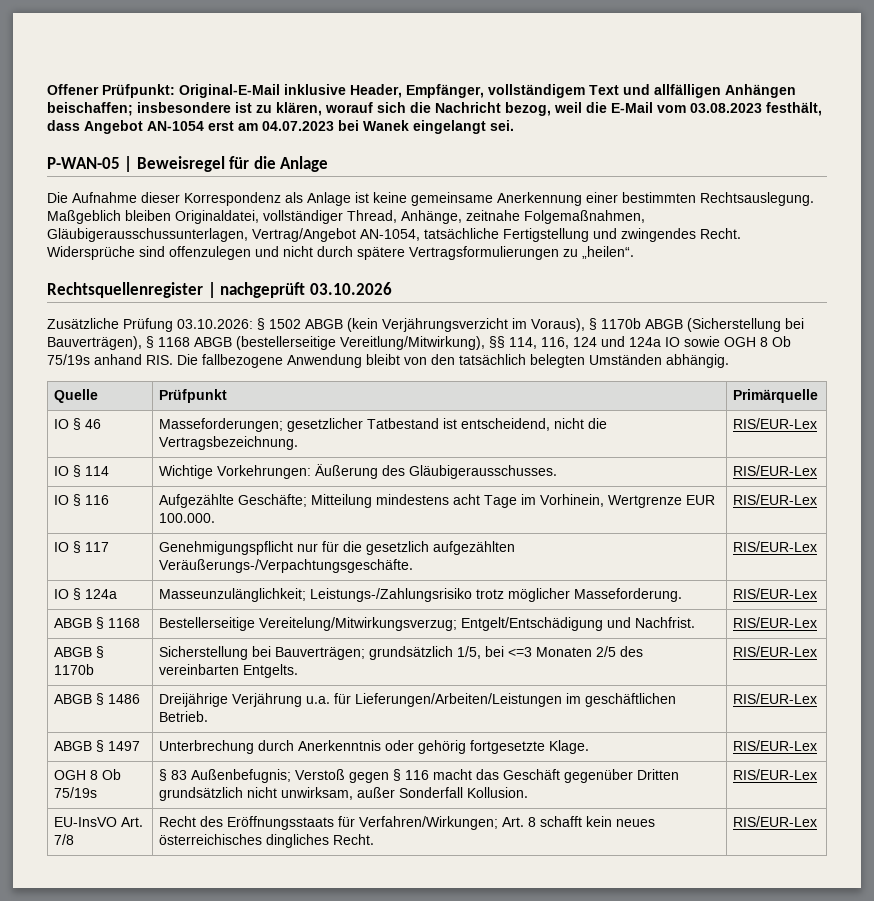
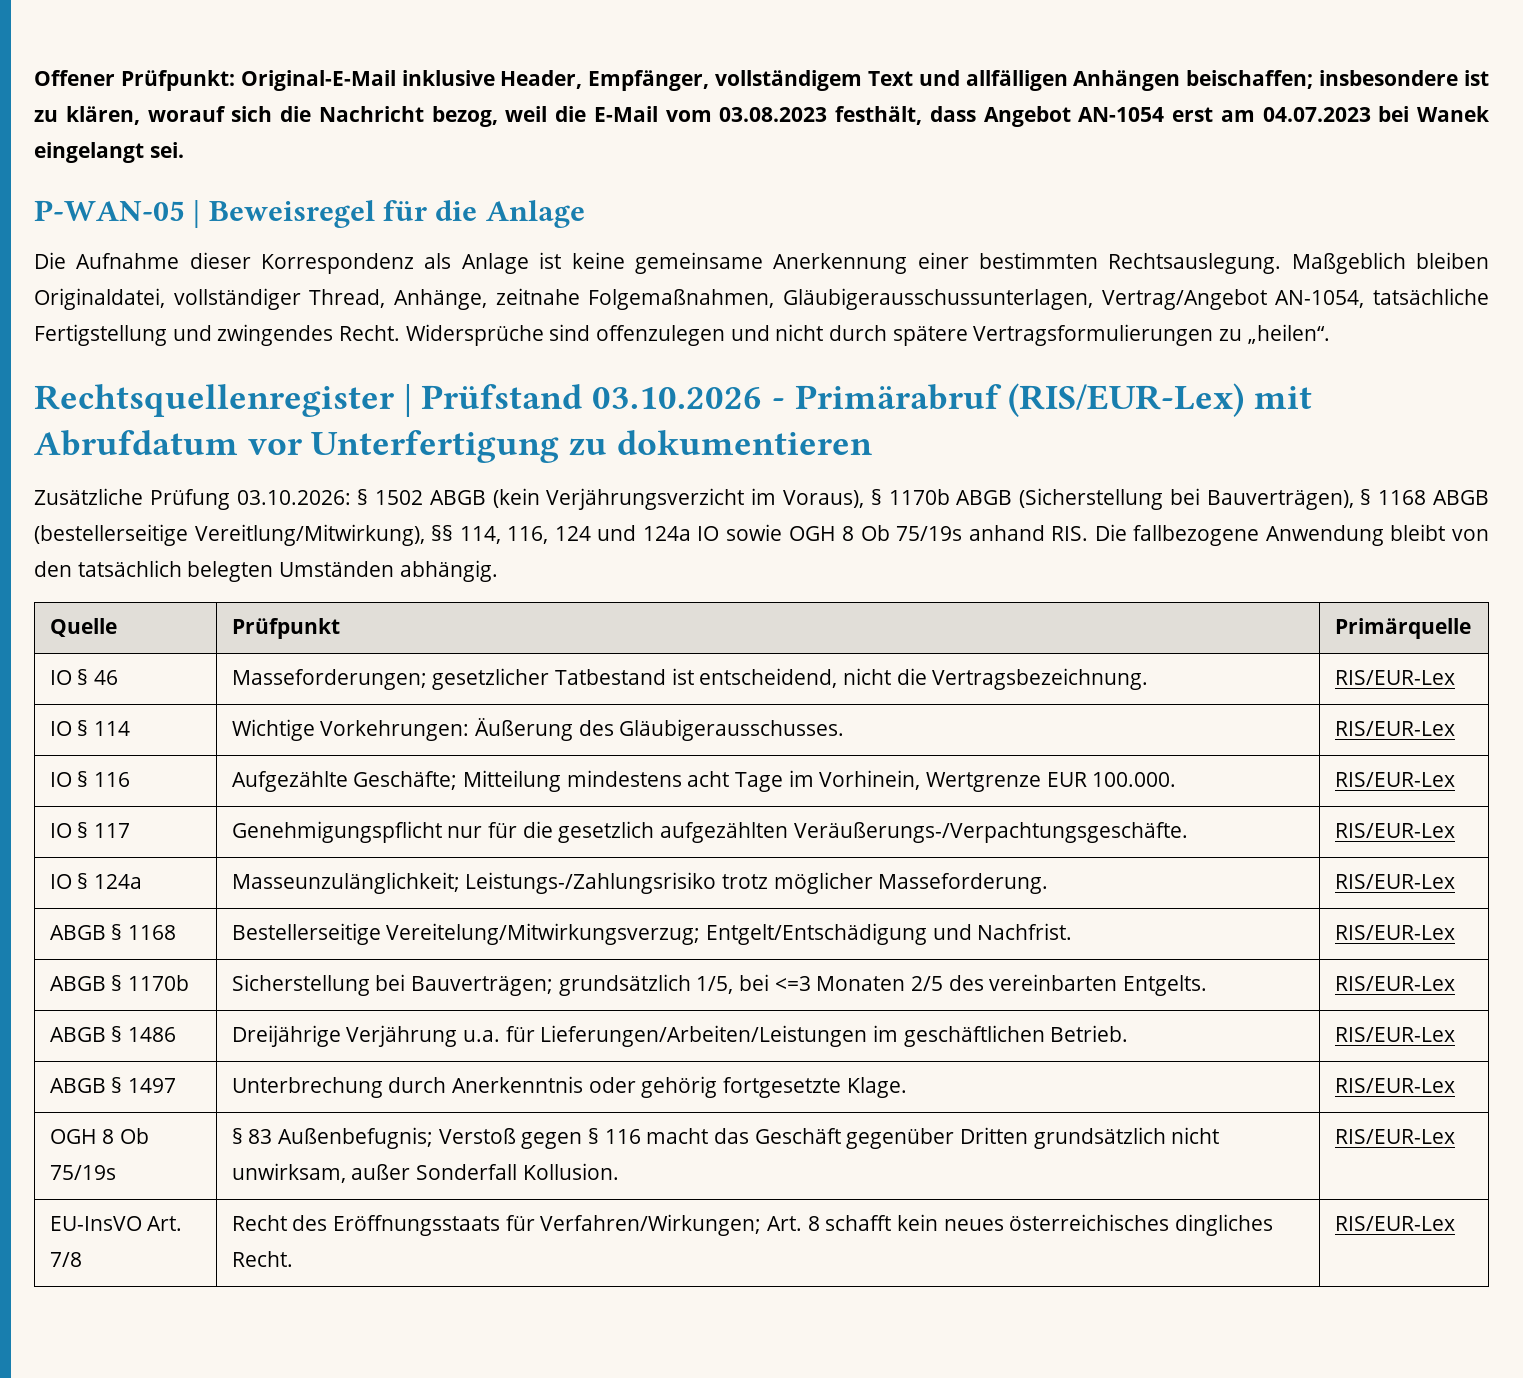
- Rechtsquellenregister | nachgeprüft 03.10.2026
+ Rechtsquellenregister | Prüfstand 03.10.2026 - Primärabruf (RIS/EUR-Lex) mit Abrufdatum vor Unterfertigung zu dokumentieren

